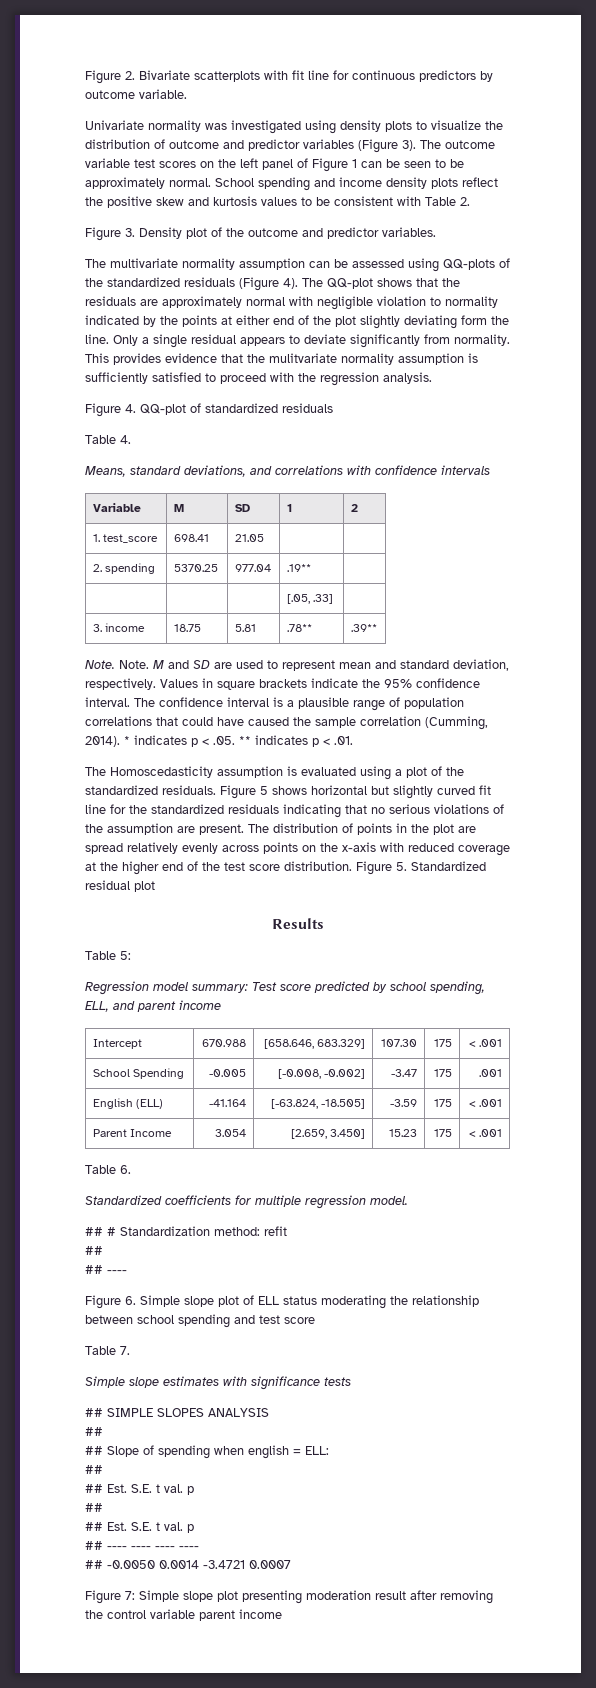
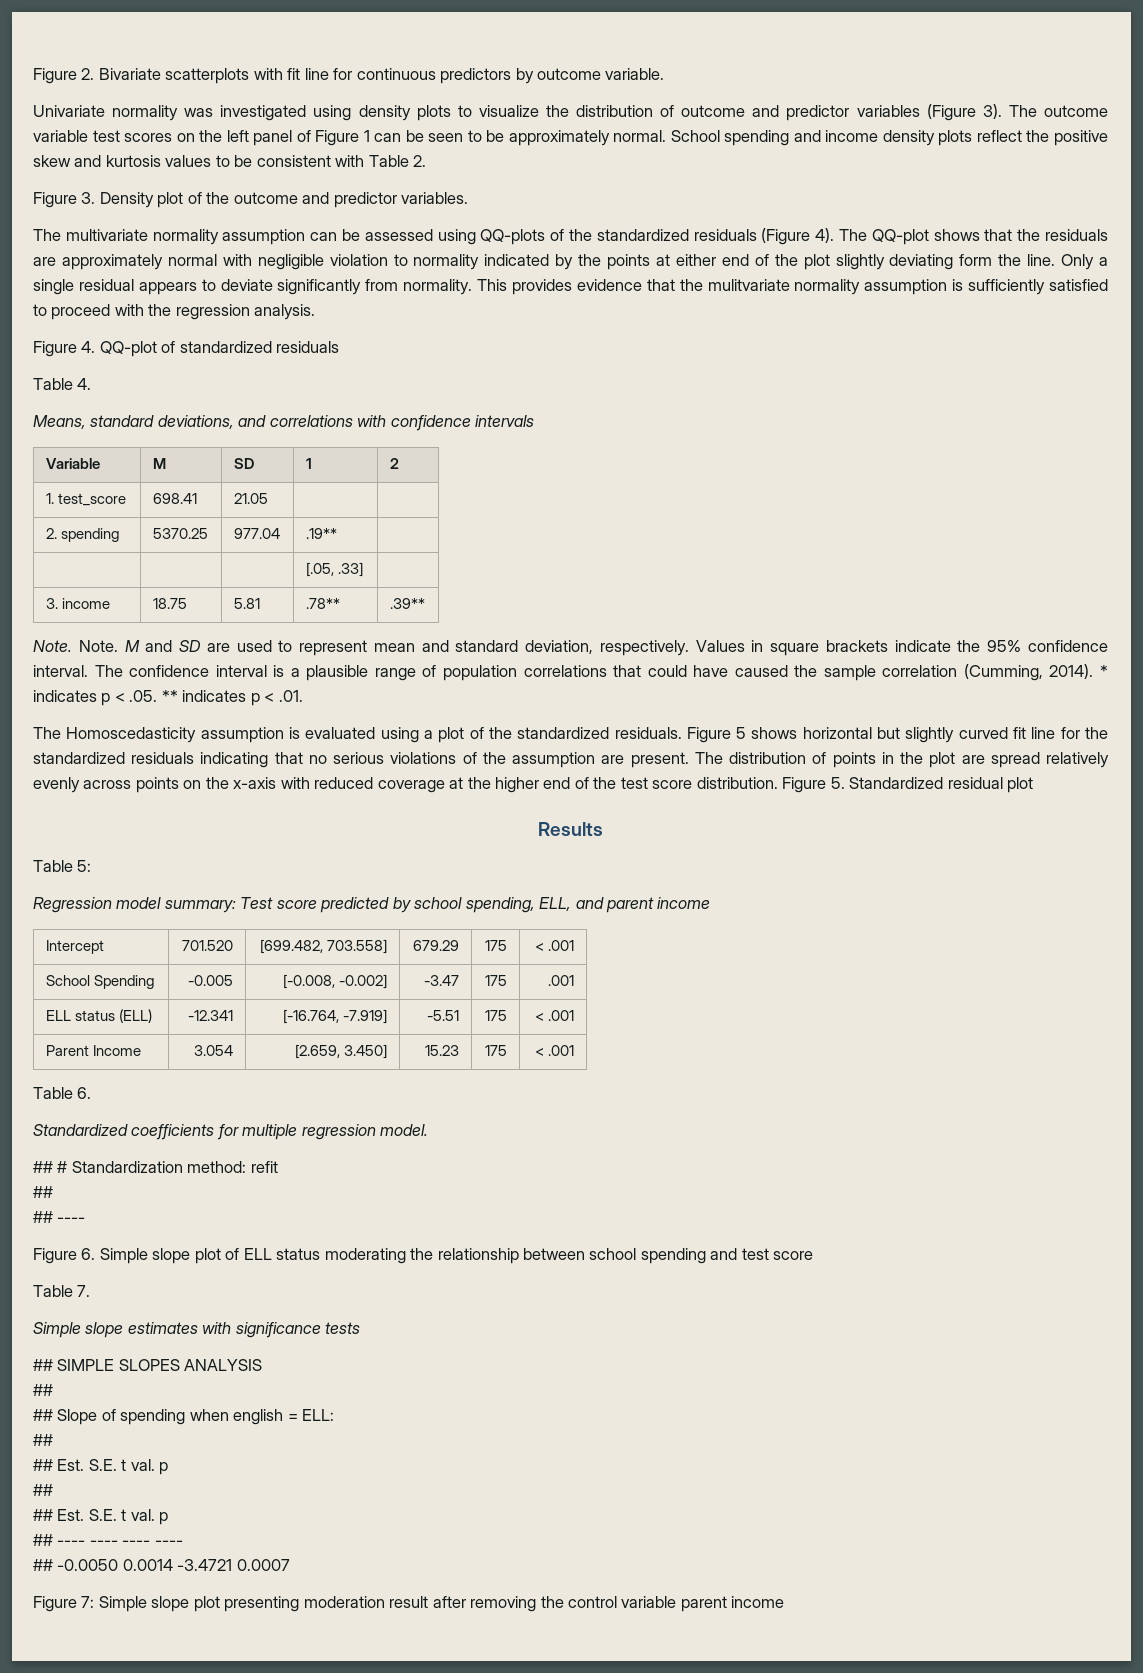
- Intercept | 670.988 | [658.646, 683.329] | 107.30 | 175 | < .001
+ Intercept | 701.520 | [699.482, 703.558] | 679.29 | 175 | < .001
- English (ELL) | -41.164 | [-63.824, -18.505] | -3.59 | 175 | < .001
+ ELL status (ELL) | -12.341 | [-16.764, -7.919] | -5.51 | 175 | < .001

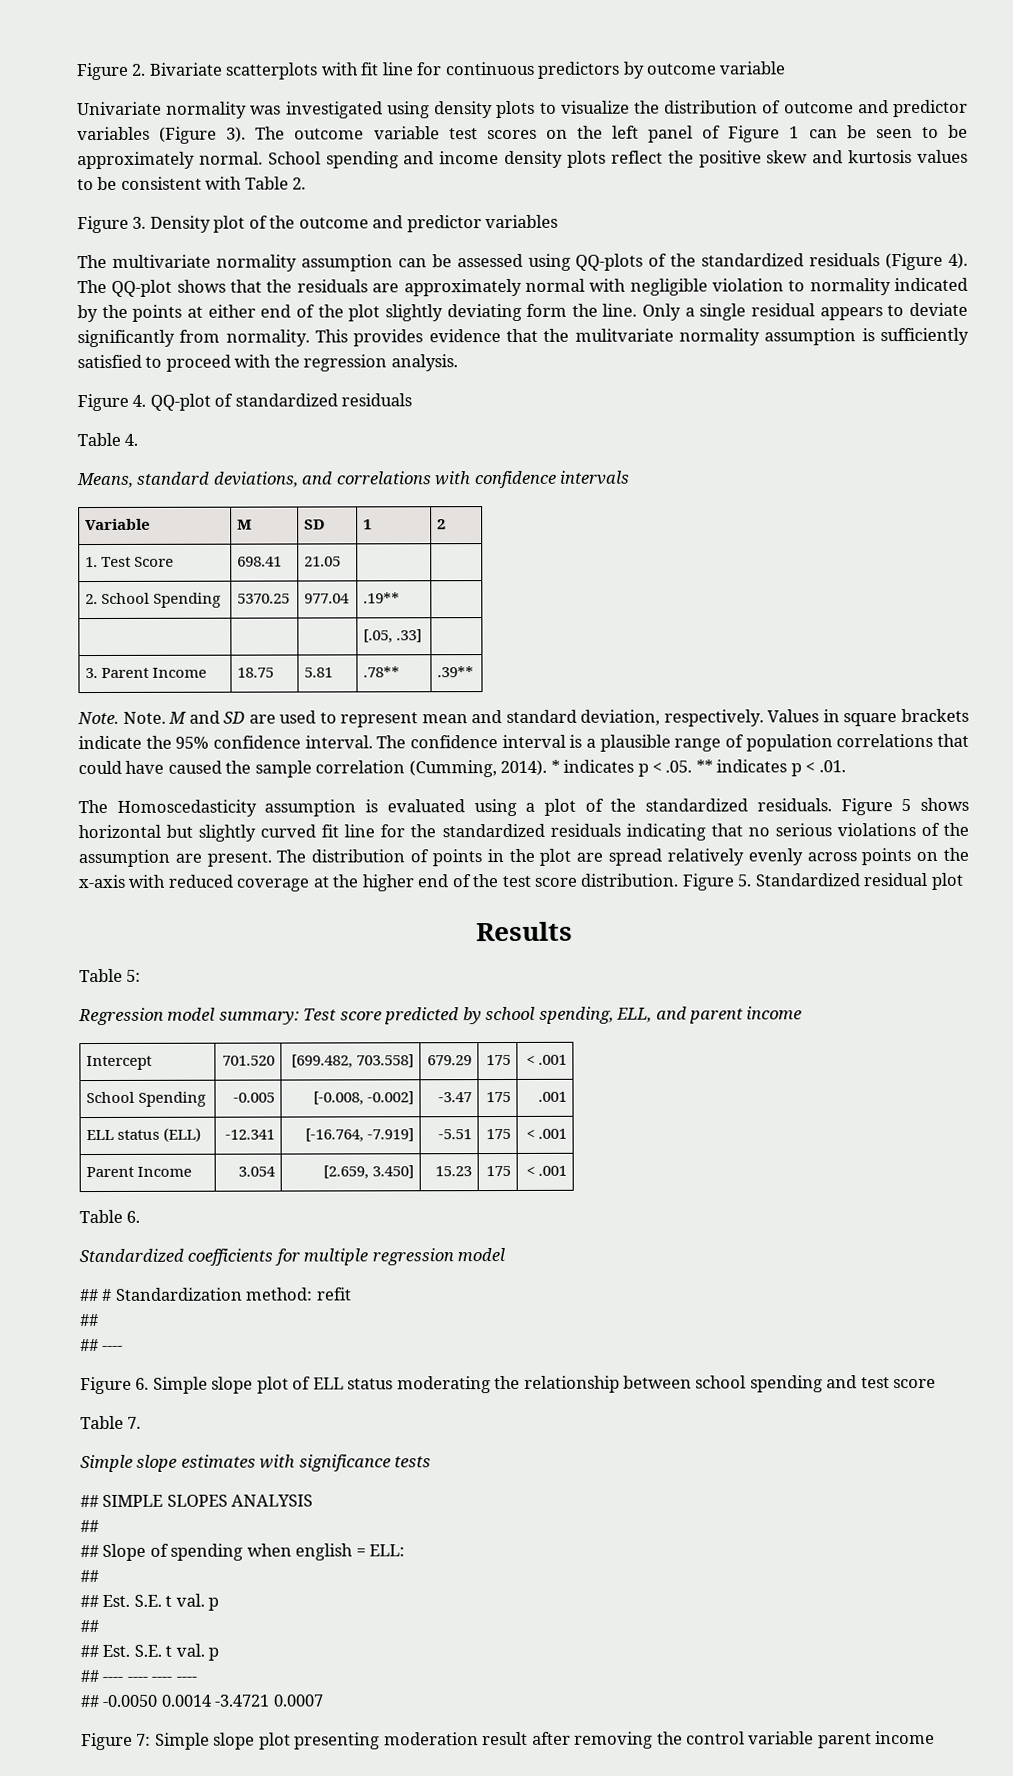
- Figure 2. Bivariate scatterplots with fit line for continuous predictors by outcome variable.
+ Figure 2. Bivariate scatterplots with fit line for continuous predictors by outcome variable
- Figure 3. Density plot of the outcome and predictor variables.
+ Figure 3. Density plot of the outcome and predictor variables
- 1. test_score | 698.41 | 21.05 | |
+ 1. Test Score | 698.41 | 21.05 | |
- 2. spending | 5370.25 | 977.04 | .19** |
+ 2. School Spending | 5370.25 | 977.04 | .19** |
- 3. income | 18.75 | 5.81 | .78** | .39**
+ 3. Parent Income | 18.75 | 5.81 | .78** | .39**
- Standardized coefficients for multiple regression model.
+ Standardized coefficients for multiple regression model

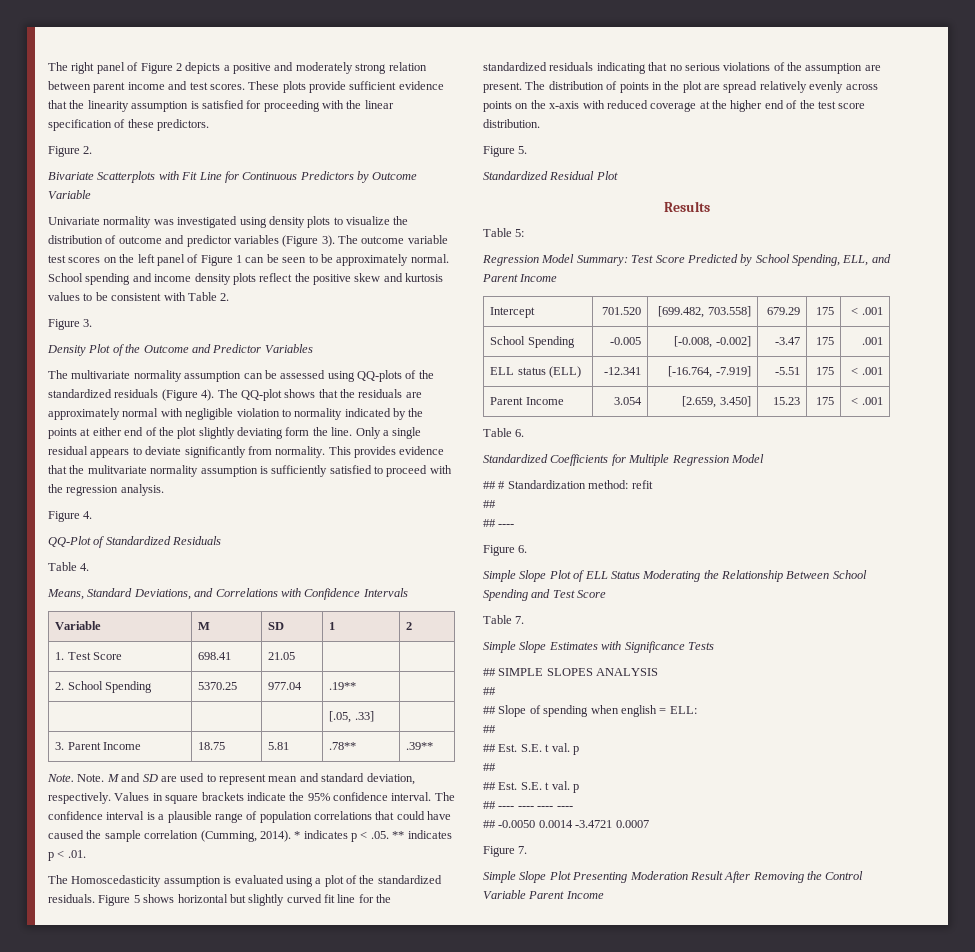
- Figure 2. Bivariate scatterplots with fit line for continuous predictors by outcome variable
+ The right panel of Figure 2 depicts a positive and moderately strong relation between parent income and test scores. These plots provide sufficient evidence that the linearity assumption is satisfied for proceeding with the linear specification of these predictors.
+ Figure 2.
+ Bivariate Scatterplots with Fit Line for Continuous Predictors by Outcome Variable
- Figure 3. Density plot of the outcome and predictor variables
+ Figure 3.
+ Density Plot of the Outcome and Predictor Variables
- Figure 4. QQ-plot of standardized residuals
+ Figure 4.
+ QQ-Plot of Standardized Residuals
- Means, standard deviations, and correlations with confidence intervals
+ Means, Standard Deviations, and Correlations with Confidence Intervals
- The distribution of points in the plot are spread relatively evenly across points on the x-axis with reduced coverage at the higher end of the test score distribution. Figure 5. Standardized residual plot
+ The distribution of points in the plot are spread relatively evenly across points on the x-axis with reduced coverage at the higher end of the test score distribution.
+ Figure 5.
+ Standardized Residual Plot
- Regression model summary: Test score predicted by school spending, ELL, and parent income
+ Regression Model Summary: Test Score Predicted by School Spending, ELL, and Parent Income
- Standardized coefficients for multiple regression model
+ Standardized Coefficients for Multiple Regression Model
- Figure 6. Simple slope plot of ELL status moderating the relationship between school spending and test score
+ Figure 6.
+ Simple Slope Plot of ELL Status Moderating the Relationship Between School Spending and Test Score
  Table 7.
- Simple slope estimates with significance tests
+ Simple Slope Estimates with Significance Tests
- Figure 7: Simple slope plot presenting moderation result after removing the control variable parent income
+ Figure 7.
+ Simple Slope Plot Presenting Moderation Result After Removing the Control Variable Parent Income

